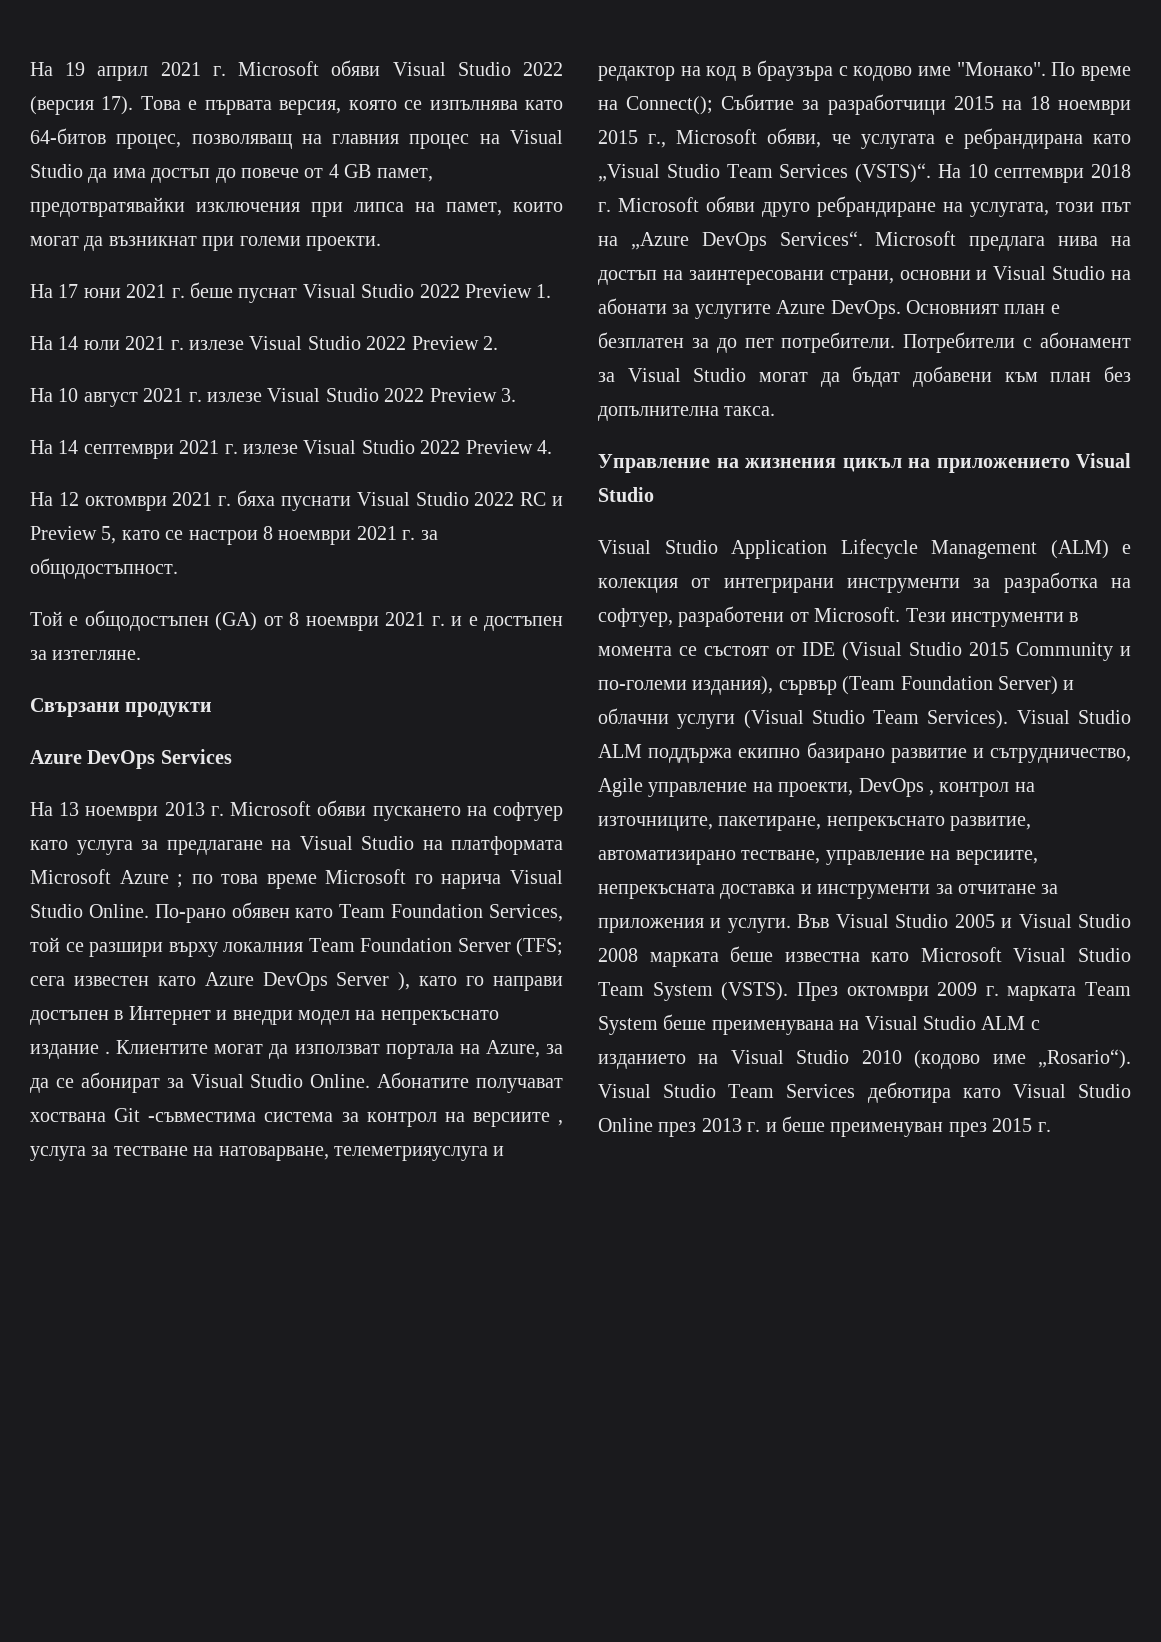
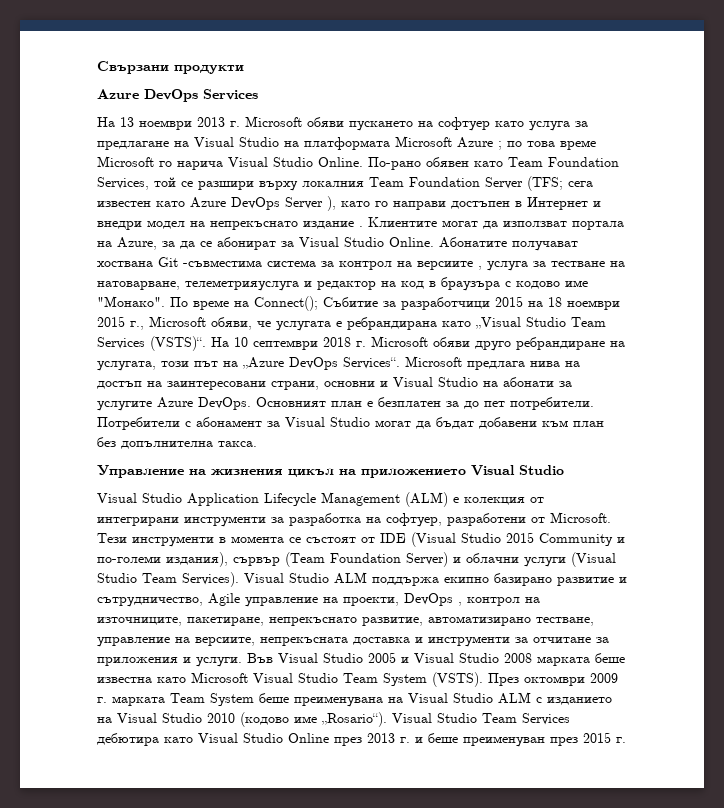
- На 19 април 2021 г. Microsoft обяви Visual Studio 2022 (версия 17). Това е първата версия, която се изпълнява като 64-битов процес, позволяващ на главния процес на Visual Studio да има достъп до повече от 4 GB памет, предотвратявайки изключения при липса на памет, които могат да възникнат при големи проекти.
- На 17 юни 2021 г. беше пуснат Visual Studio 2022 Preview 1.
- На 14 юли 2021 г. излезе Visual Studio 2022 Preview 2.
- На 10 август 2021 г. излезе Visual Studio 2022 Preview 3.
- На 14 септември 2021 г. излезе Visual Studio 2022 Preview 4.
- На 12 октомври 2021 г. бяха пуснати Visual Studio 2022 RC и Preview 5, като се настрои 8 ноември 2021 г. за общодостъпност.
- Той е общодостъпен (GA) от 8 ноември 2021 г. и е достъпен за изтегляне.

